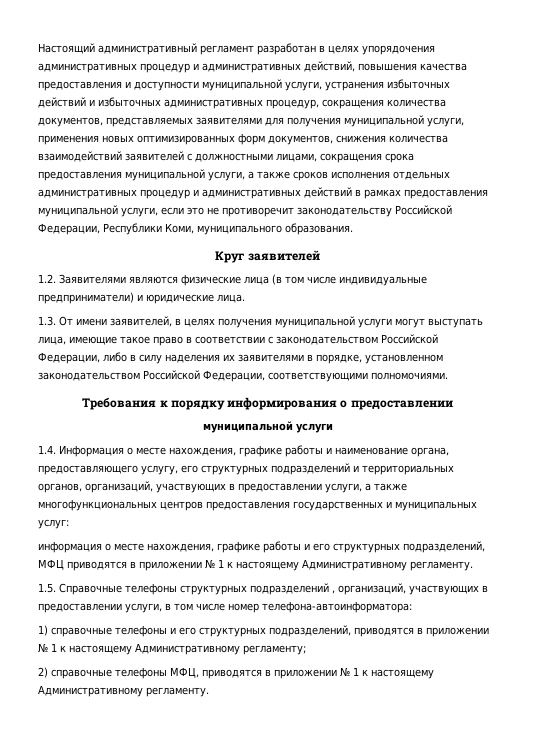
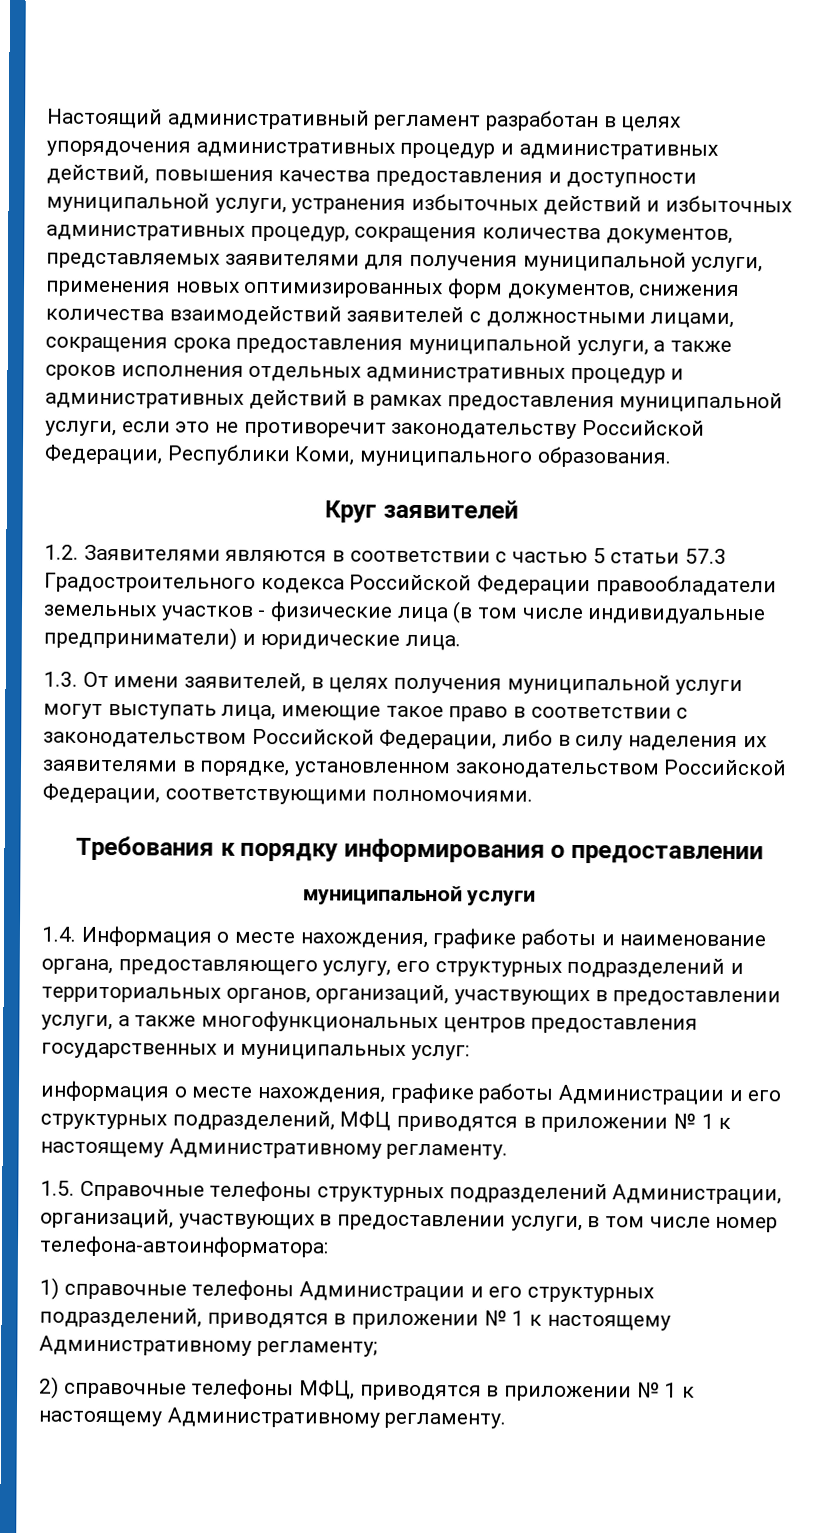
- 1.2. Заявителями являются физические лица (в том числе индивидуальные предприниматели) и юридические лица.
+ 1.2. Заявителями являются в соответствии с частью 5 статьи 57.3 Градостроительного кодекса Российской Федерации правообладатели земельных участков - физические лица (в том числе индивидуальные предприниматели) и юридические лица.
- информация о месте нахождения, графике работы и его структурных подразделений, МФЦ приводятся в приложении № 1 к настоящему Административному регламенту.
+ информация о месте нахождения, графике работы Администрации и его структурных подразделений, МФЦ приводятся в приложении № 1 к настоящему Административному регламенту.
- 1.5. Справочные телефоны структурных подразделений , организаций, участвующих в предоставлении услуги, в том числе номер телефона-автоинформатора:
+ 1.5. Справочные телефоны структурных подразделений Администрации, организаций, участвующих в предоставлении услуги, в том числе номер телефона-автоинформатора:
- 1) справочные телефоны и его структурных подразделений, приводятся в приложении № 1 к настоящему Административному регламенту;
+ 1) справочные телефоны Администрации и его структурных подразделений, приводятся в приложении № 1 к настоящему Административному регламенту;

